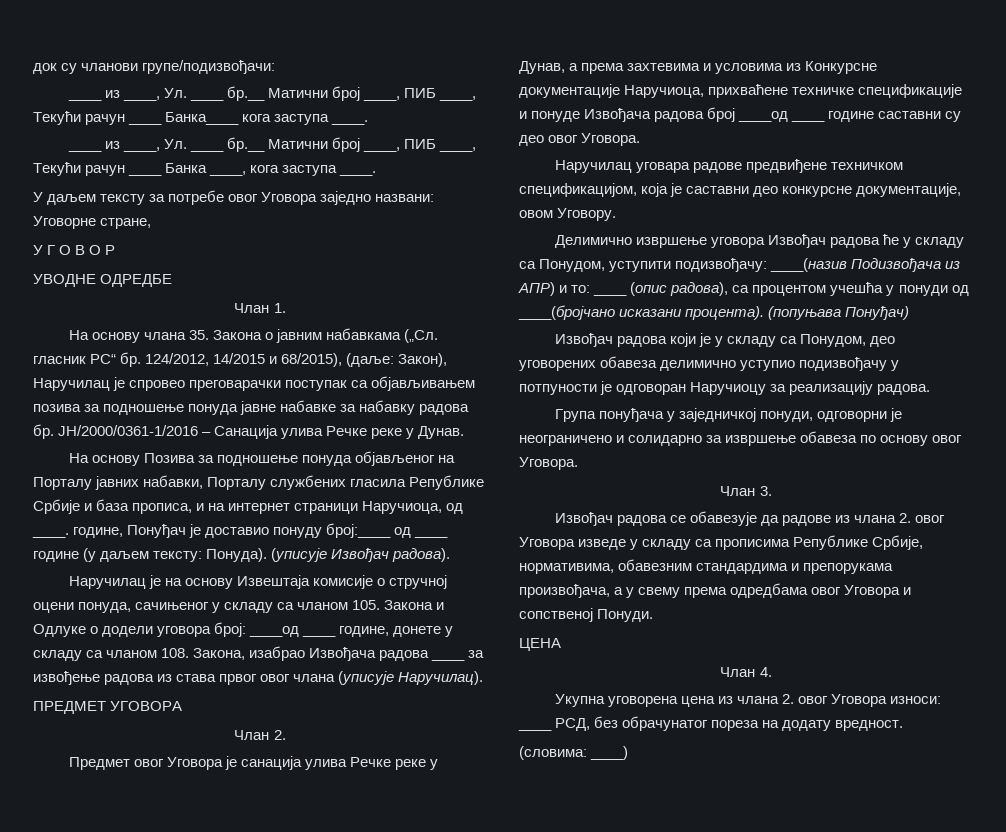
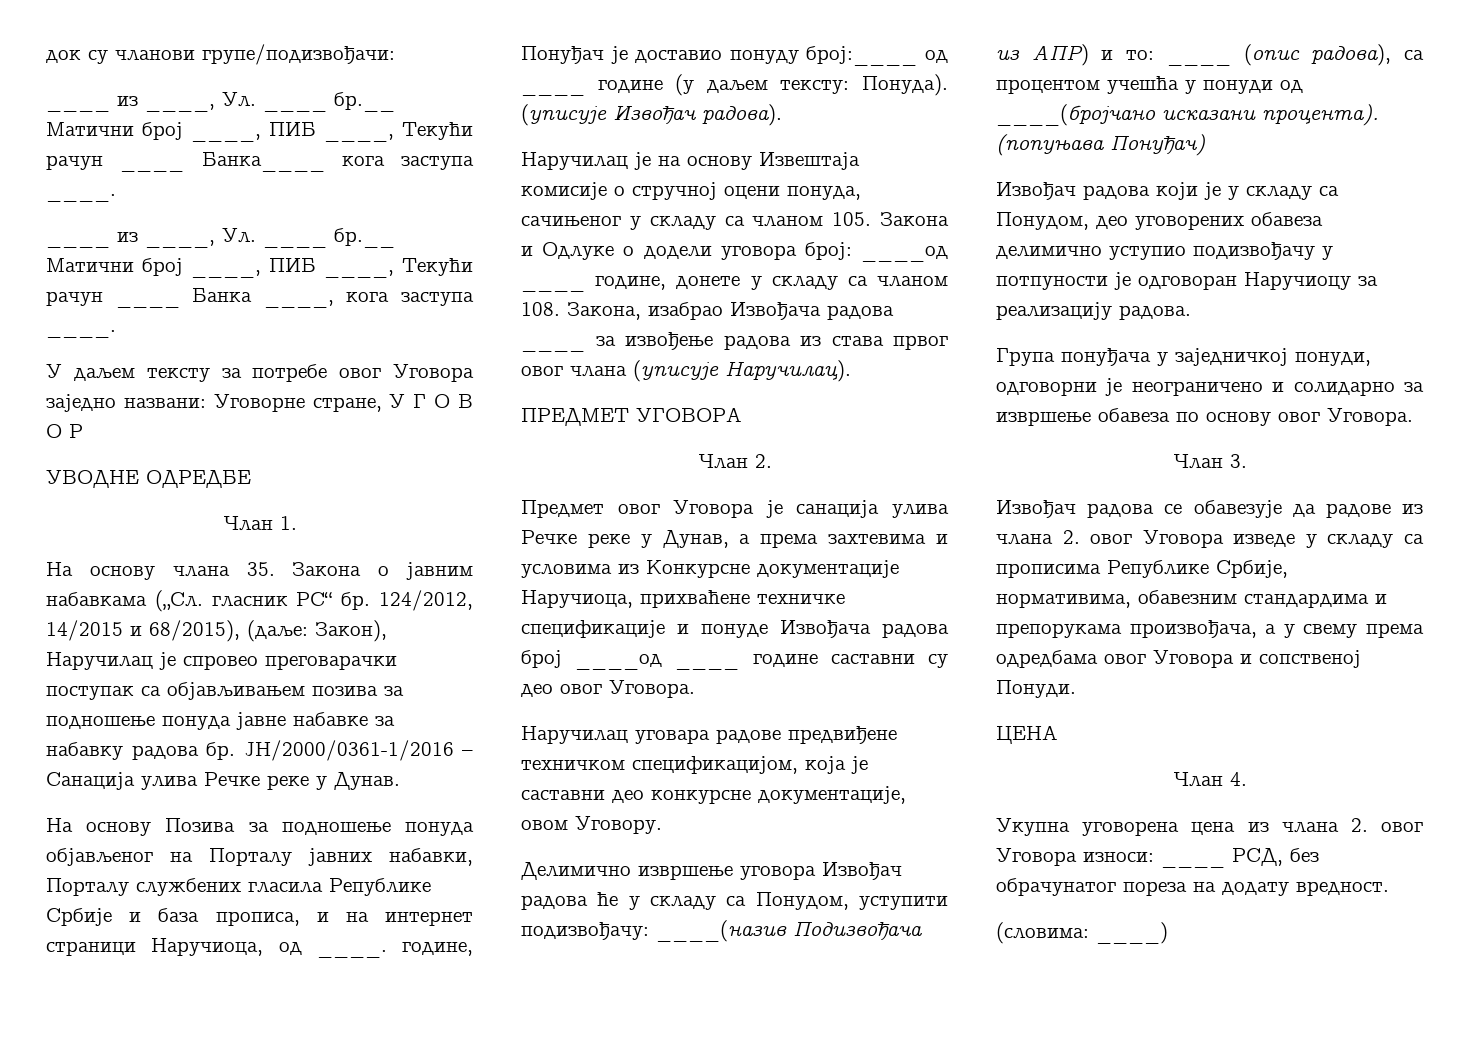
- У даљем тексту за потребе овог Уговора заједно названи: Уговорне стране,
- У Г О В О Р
+ У даљем тексту за потребе овог Уговора заједно названи: Уговорне стране, У Г О В О Р

